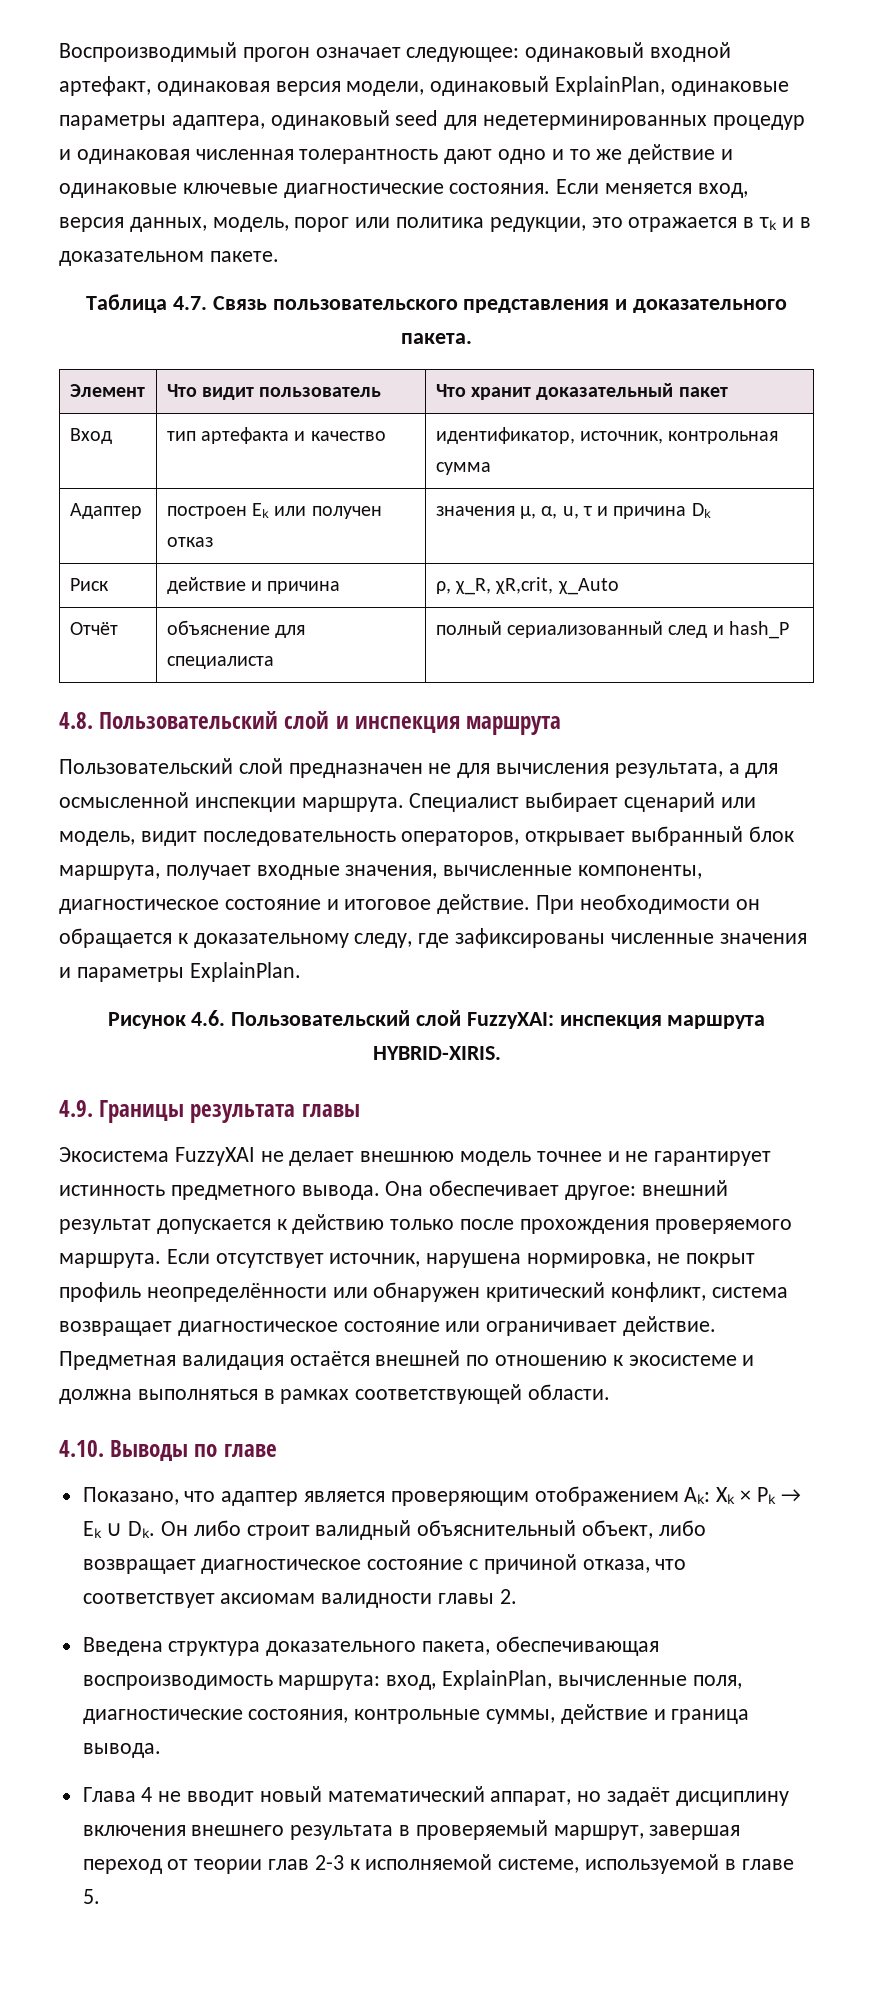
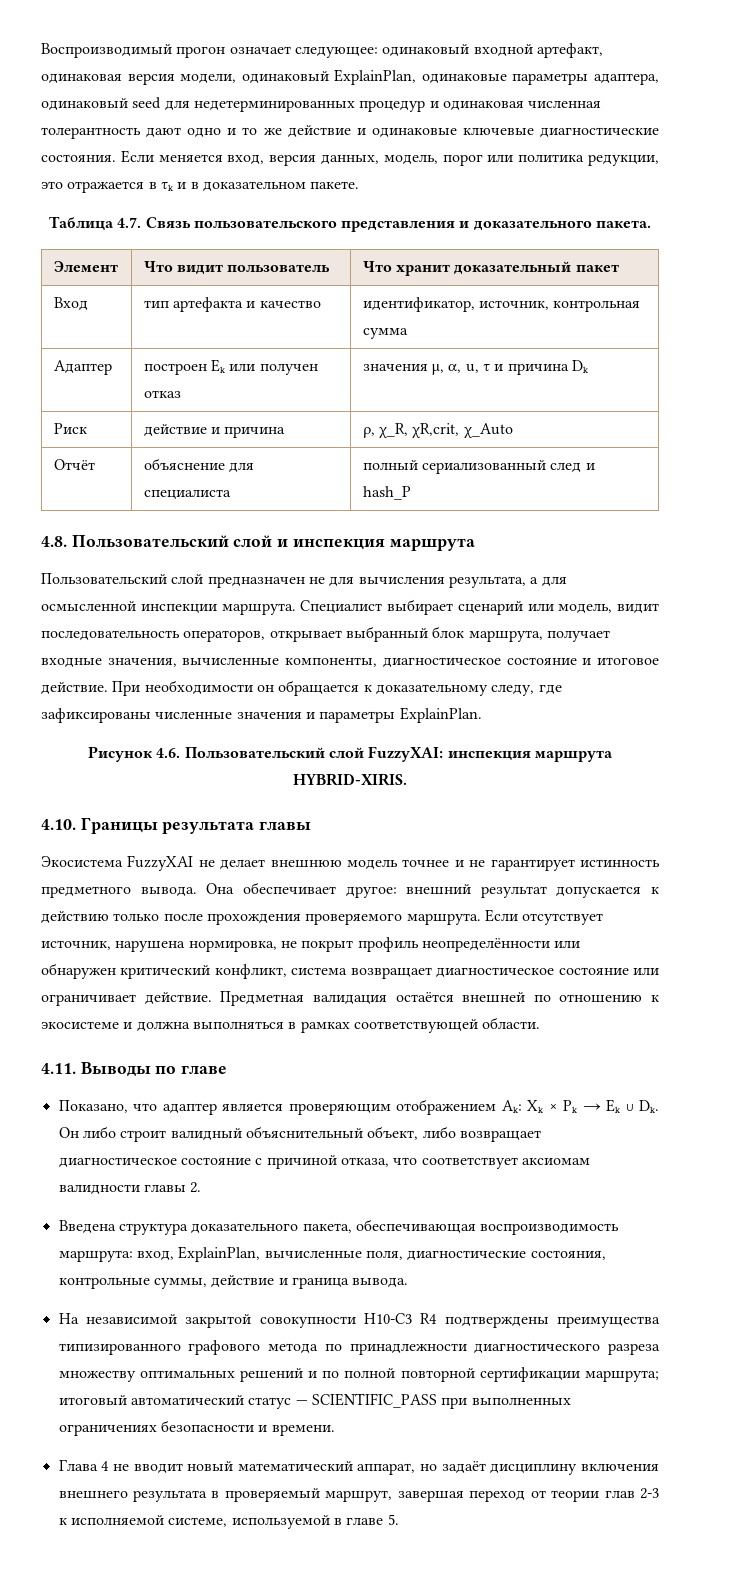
- 4.9. Границы результата главы
+ 4.10. Границы результата главы
- 4.10. Выводы по главе
+ 4.11. Выводы по главе
+ На независимой закрытой совокупности H10-C3 R4 подтверждены преимущества типизированного графового метода по принадлежности диагностического разреза множеству оптимальных решений и по полной повторной сертификации маршрута; итоговый автоматический статус — SCIENTIFIC_PASS при выполненных ограничениях безопасности и времени.

